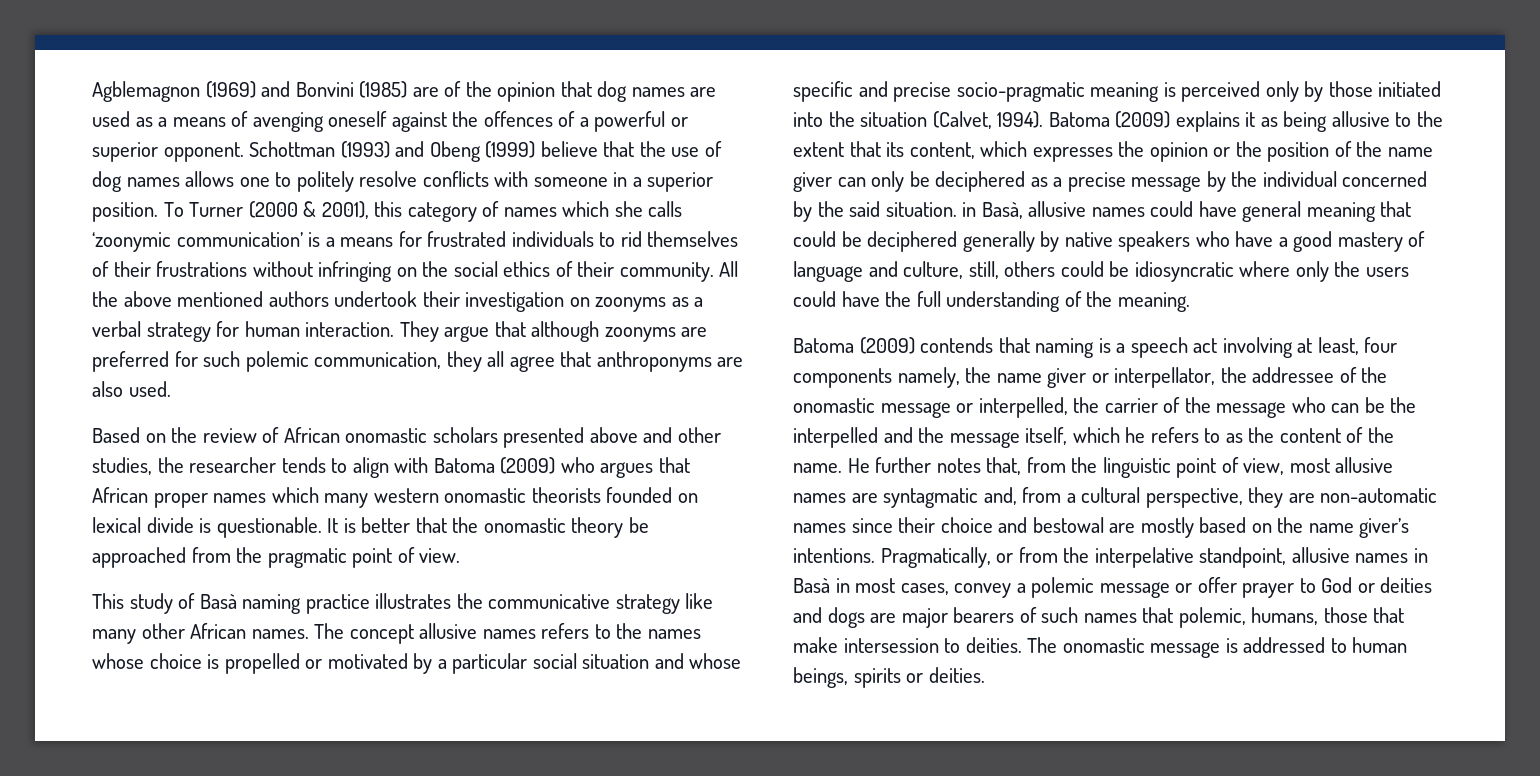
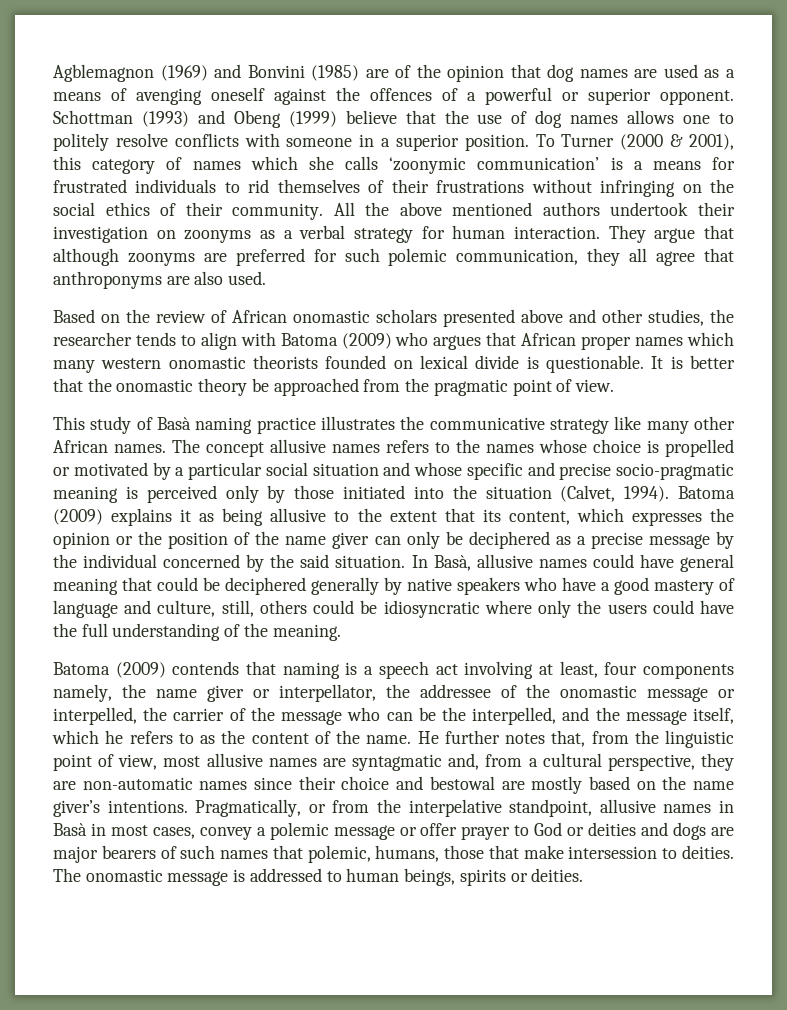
- Batoma (2009) explains it as being allusive to the extent that its content, which expresses the opinion or the position of the name giver can only be deciphered as a precise message by the individual concerned by the said situation. in Basà, allusive names could have general meaning that could be deciphered generally by native speakers who have a good mastery of language and culture, still, others could be idiosyncratic where only the users could have the full understanding of the meaning.
+ Batoma (2009) explains it as being allusive to the extent that its content, which expresses the opinion or the position of the name giver can only be deciphered as a precise message by the individual concerned by the said situation. In Basà, allusive names could have general meaning that could be deciphered generally by native speakers who have a good mastery of language and culture, still, others could be idiosyncratic where only the users could have the full understanding of the meaning.
- Batoma (2009) contends that naming is a speech act involving at least, four components namely, the name giver or interpellator, the addressee of the onomastic message or interpelled, the carrier of the message who can be the interpelled and the message itself, which he refers to as the content of the name.
+ Batoma (2009) contends that naming is a speech act involving at least, four components namely, the name giver or interpellator, the addressee of the onomastic message or interpelled, the carrier of the message who can be the interpelled, and the message itself, which he refers to as the content of the name.

